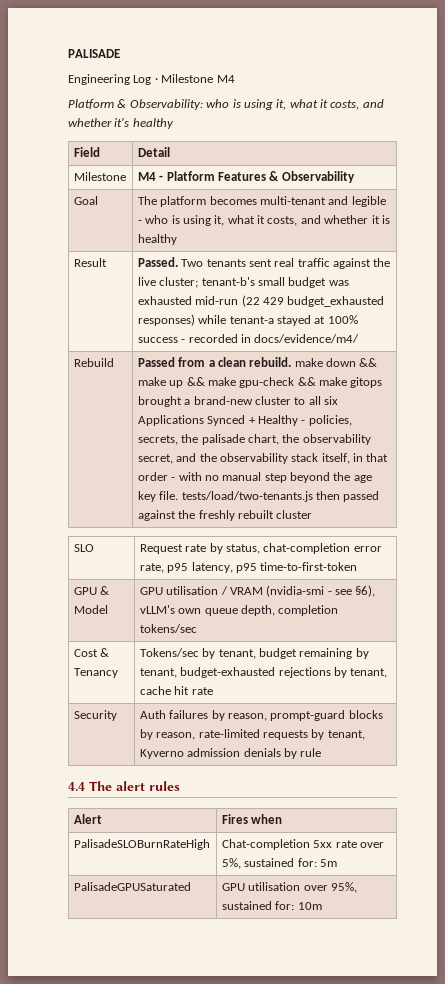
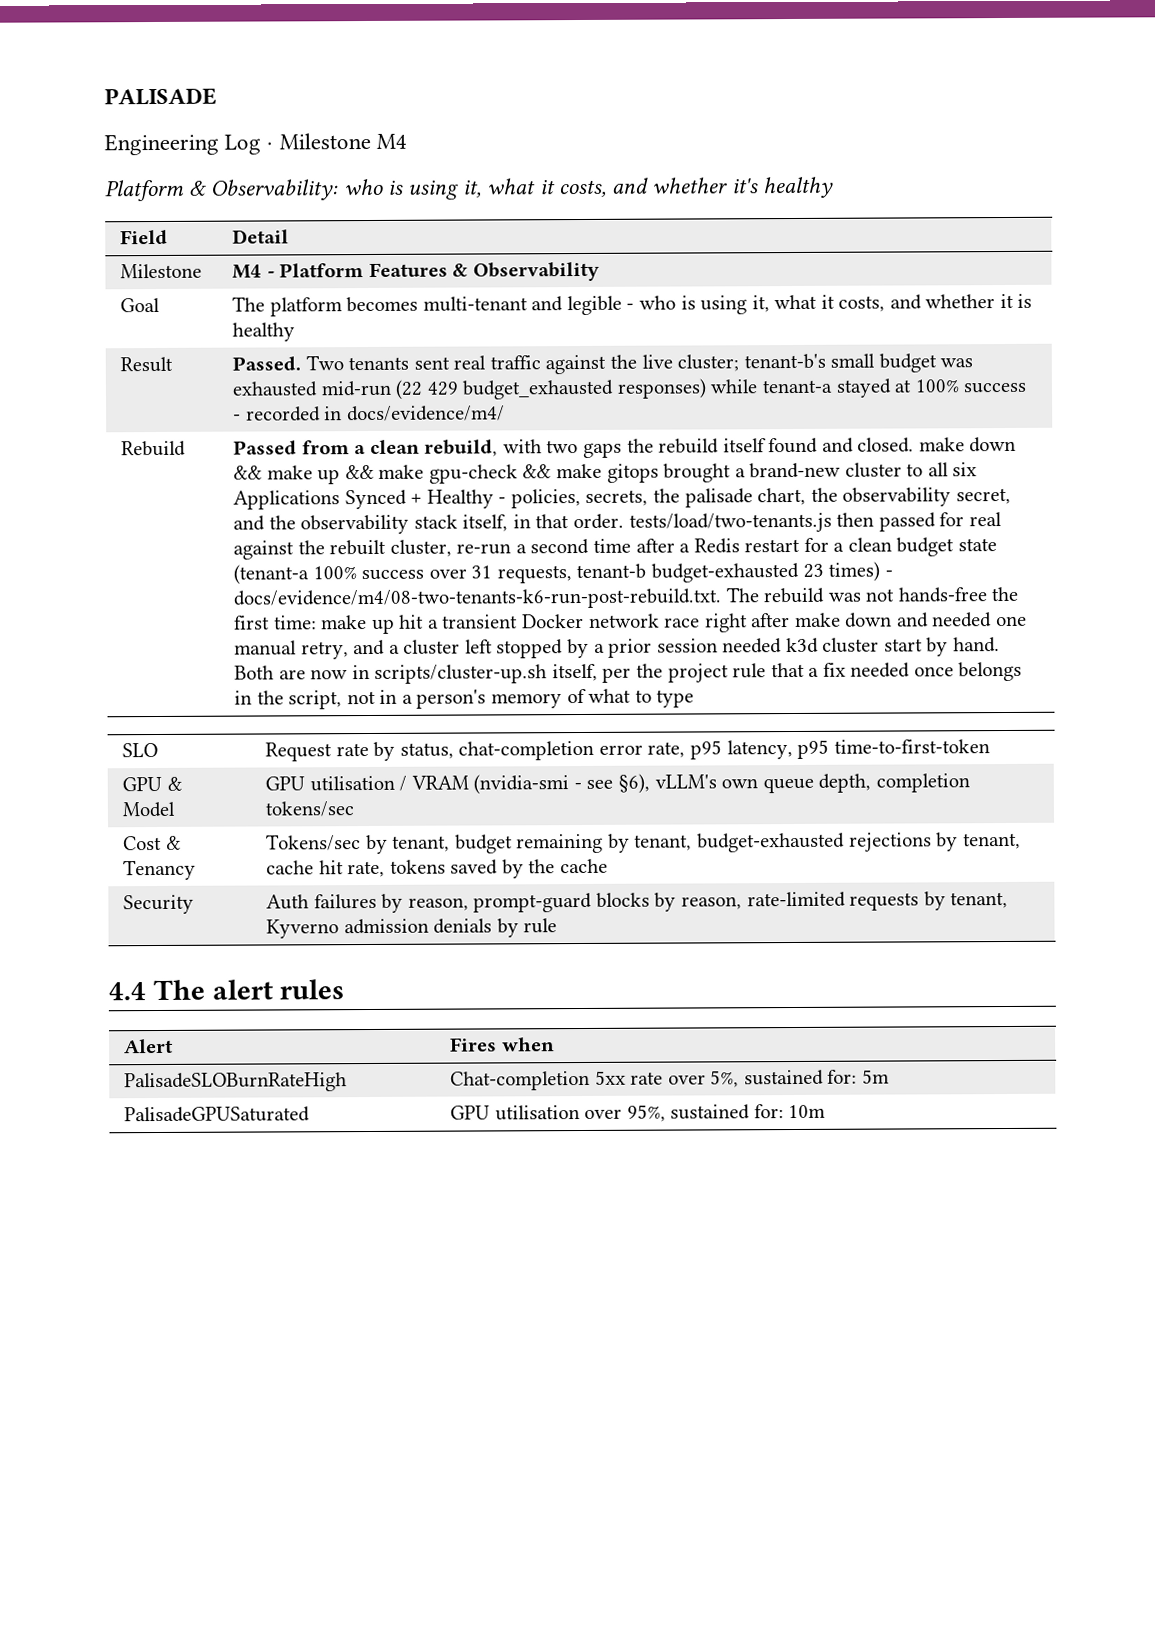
- Passed from a clean rebuild. make down && make up && make gpu-check && make gitops brought a brand-new cluster to all six Applications Synced + Healthy - policies, secrets, the palisade chart, the observability secret, and the observability stack itself, in that order - with no manual step beyond the age key file. tests/load/two-tenants.js then passed against the freshly rebuilt cluster
+ Passed from a clean rebuild, with two gaps the rebuild itself found and closed. make down && make up && make gpu-check && make gitops brought a brand-new cluster to all six Applications Synced + Healthy - policies, secrets, the palisade chart, the observability secret, and the observability stack itself, in that order. tests/load/two-tenants.js then passed for real against the rebuilt cluster, re-run a second time after a Redis restart for a clean budget state (tenant-a 100% success over 31 requests, tenant-b budget-exhausted 23 times) - docs/evidence/m4/08-two-tenants-k6-run-post-rebuild.txt. The rebuild was not hands-free the first time: make up hit a transient Docker network race right after make down and needed one manual retry, and a cluster left stopped by a prior session needed k3d cluster start by hand. Both are now in scripts/cluster-up.sh itself, per the project rule that a fix needed once belongs in the script, not in a person's memory of what to type
- Cost & Tenancy | Tokens/sec by tenant, budget remaining by tenant, budget-exhausted rejections by tenant, cache hit rate
+ Cost & Tenancy | Tokens/sec by tenant, budget remaining by tenant, budget-exhausted rejections by tenant, cache hit rate, tokens saved by the cache

